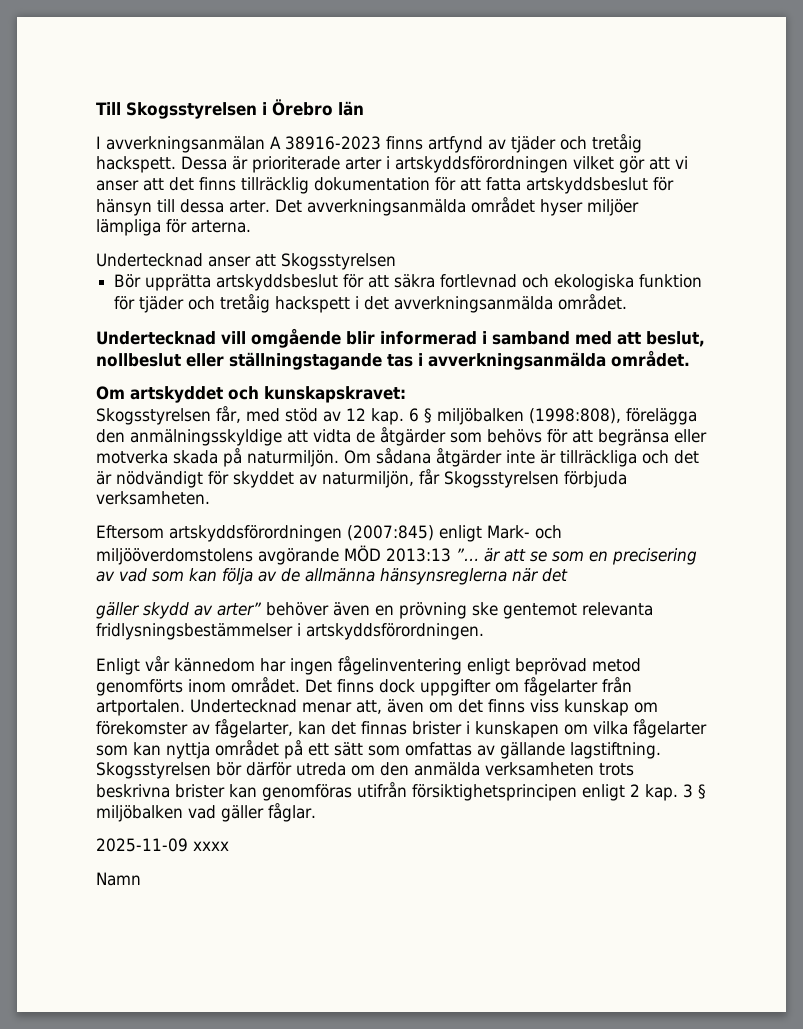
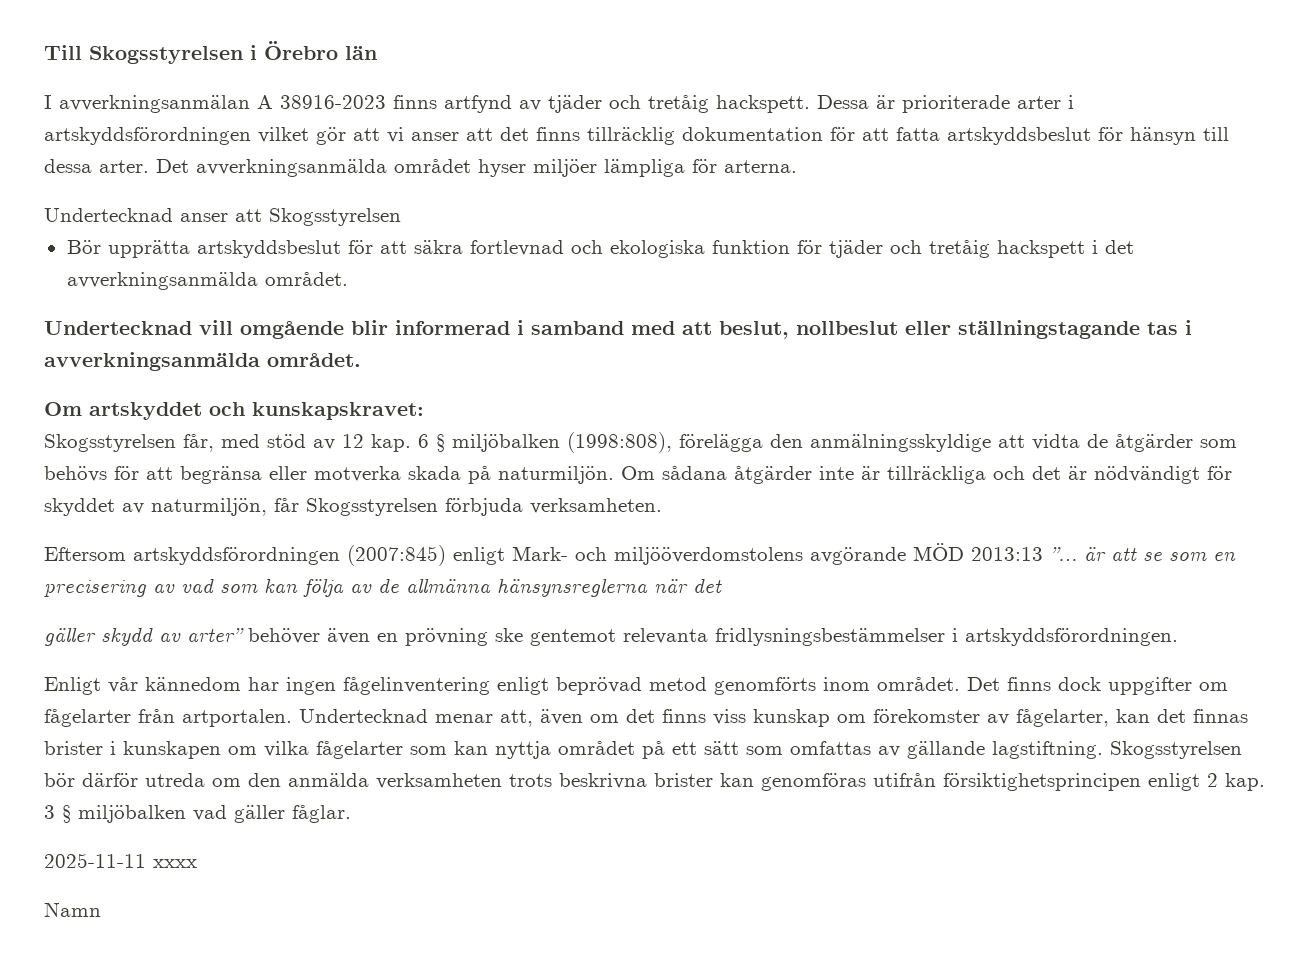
- 2025-11-09 xxxx
+ 2025-11-11 xxxx

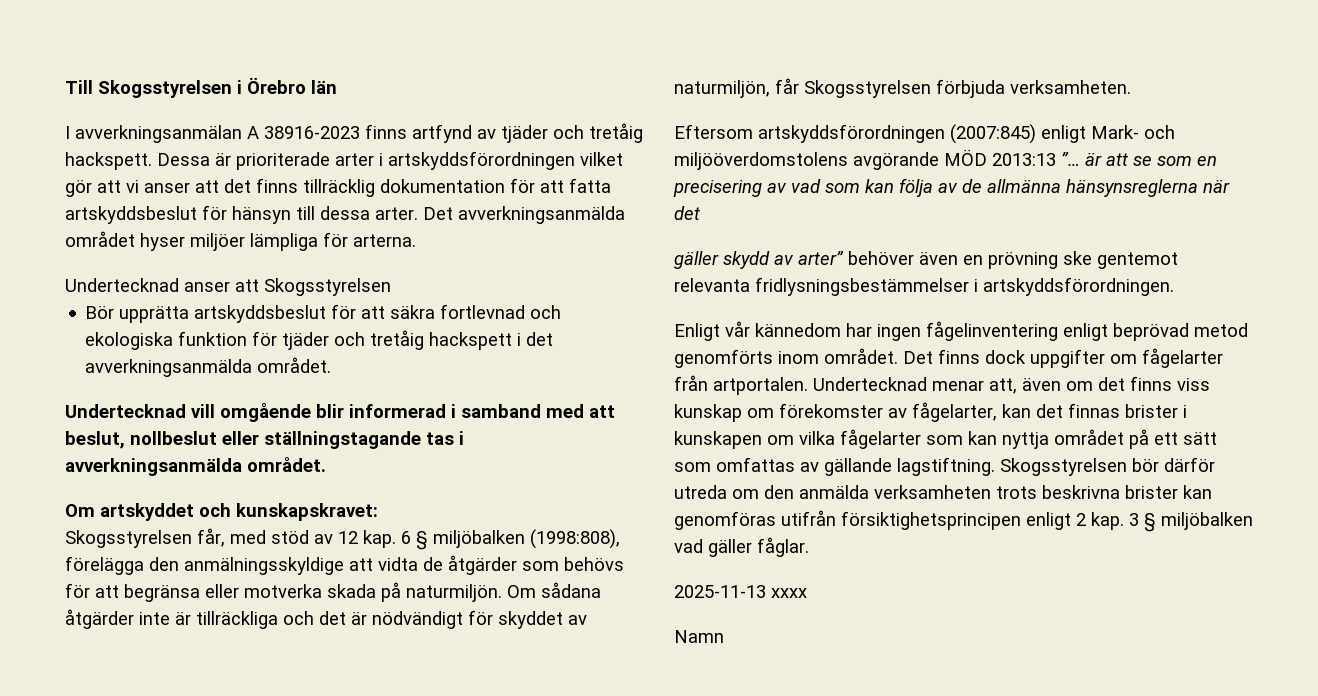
- 2025-11-11 xxxx
+ 2025-11-13 xxxx

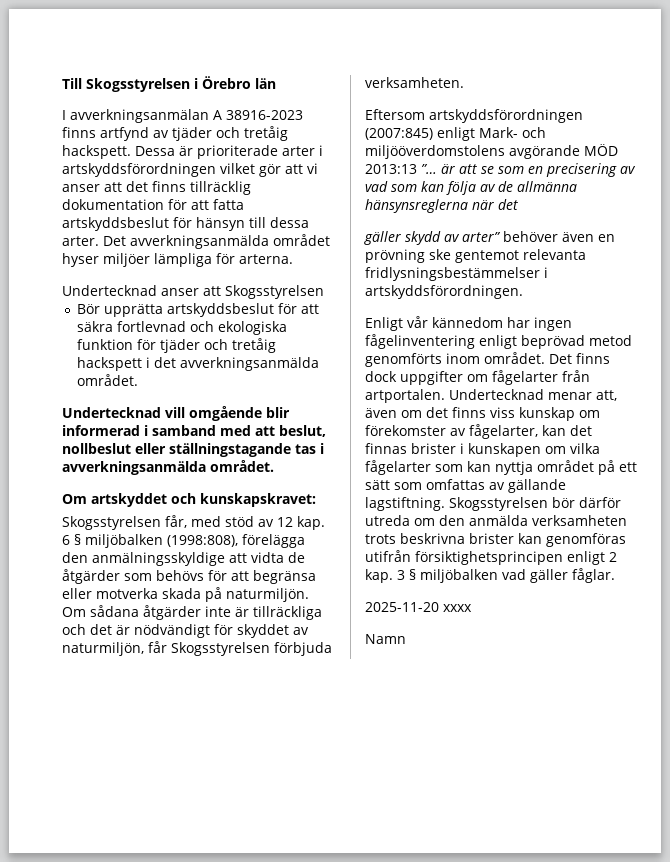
- 2025-11-13 xxxx
+ 2025-11-20 xxxx

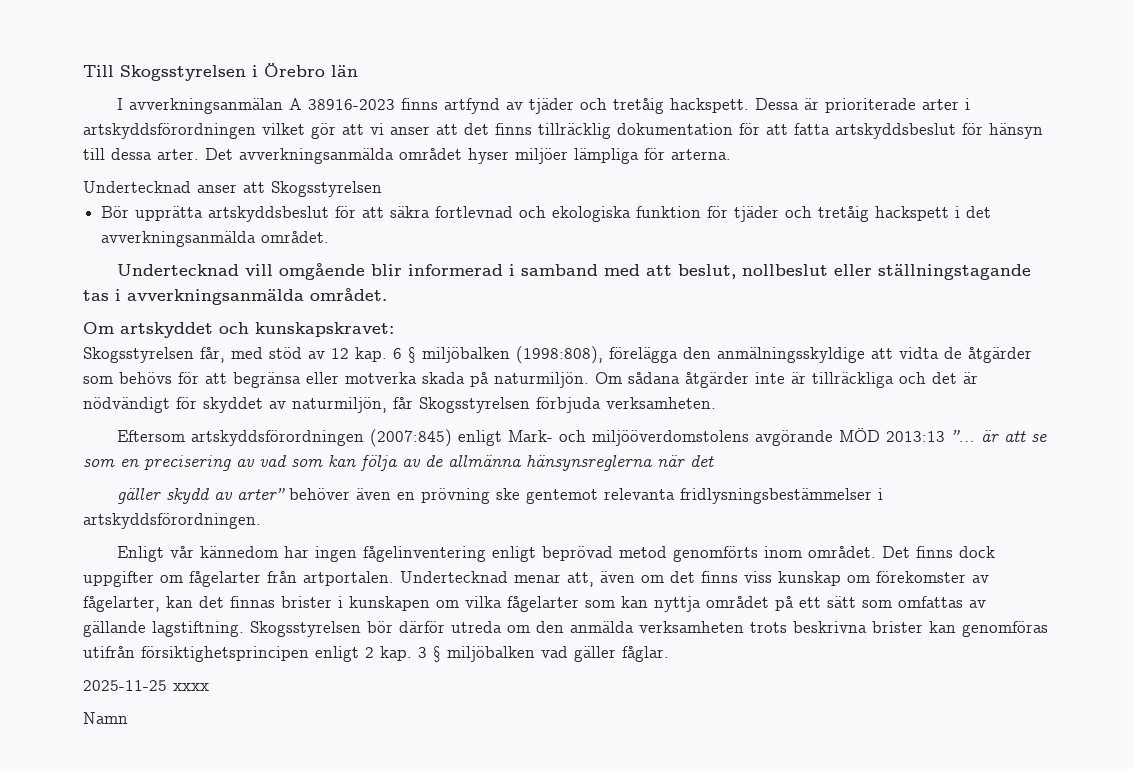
- 2025-11-20 xxxx
+ 2025-11-25 xxxx

